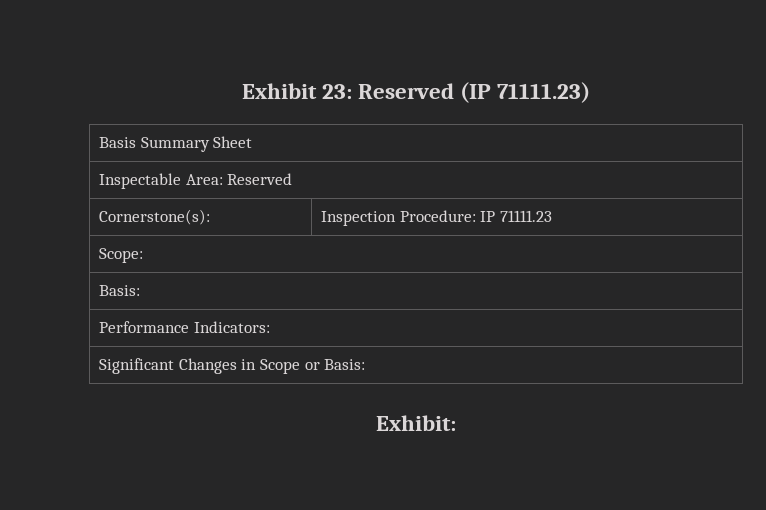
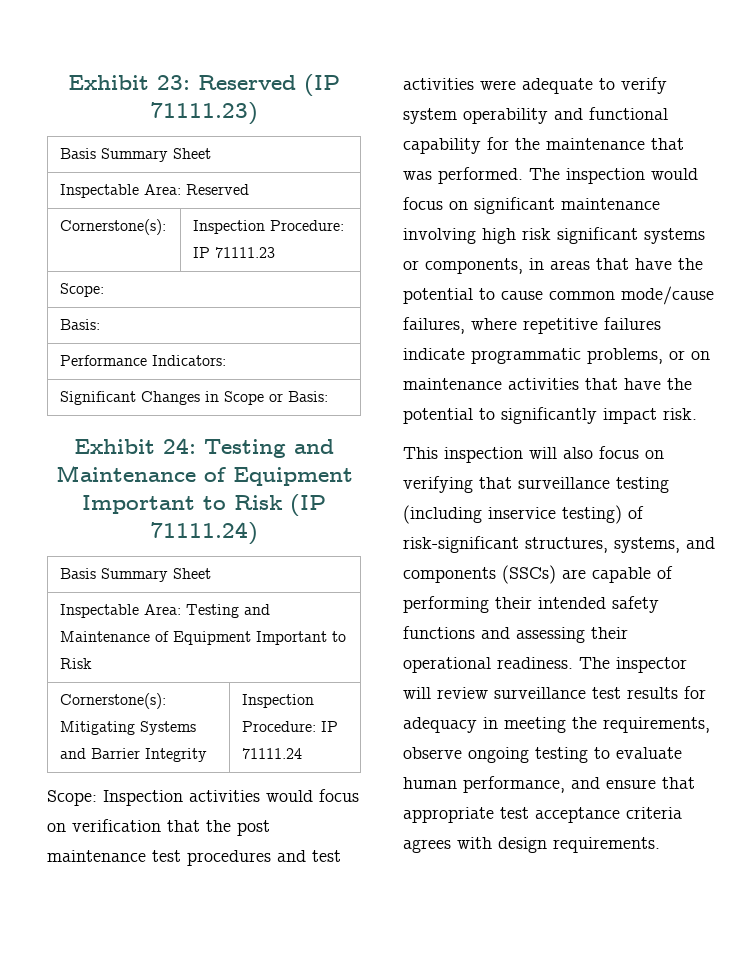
- Exhibit:
+ Exhibit 24: Testing and Maintenance of Equipment Important to Risk (IP 71111.24)
+ Basis Summary Sheet
+ Inspectable Area: Testing and Maintenance of Equipment Important to Risk
+ Cornerstone(s): Mitigating Systems and Barrier Integrity | Inspection Procedure: IP 71111.24
+ Scope: Inspection activities would focus on verification that the post maintenance test procedures and test activities were adequate to verify system operability and functional capability for the maintenance that was performed. The inspection would focus on significant maintenance involving high risk significant systems or components, in areas that have the potential to cause common mode/cause failures, where repetitive failures indicate programmatic problems, or on maintenance activities that have the potential to significantly impact risk.
+ This inspection will also focus on verifying that surveillance testing (including inservice testing) of risk-significant structures, systems, and components (SSCs) are capable of performing their intended safety functions and assessing their operational readiness. The inspector will review surveillance test results for adequacy in meeting the requirements, observe ongoing testing to evaluate human performance, and ensure that appropriate test acceptance criteria agrees with design requirements.

